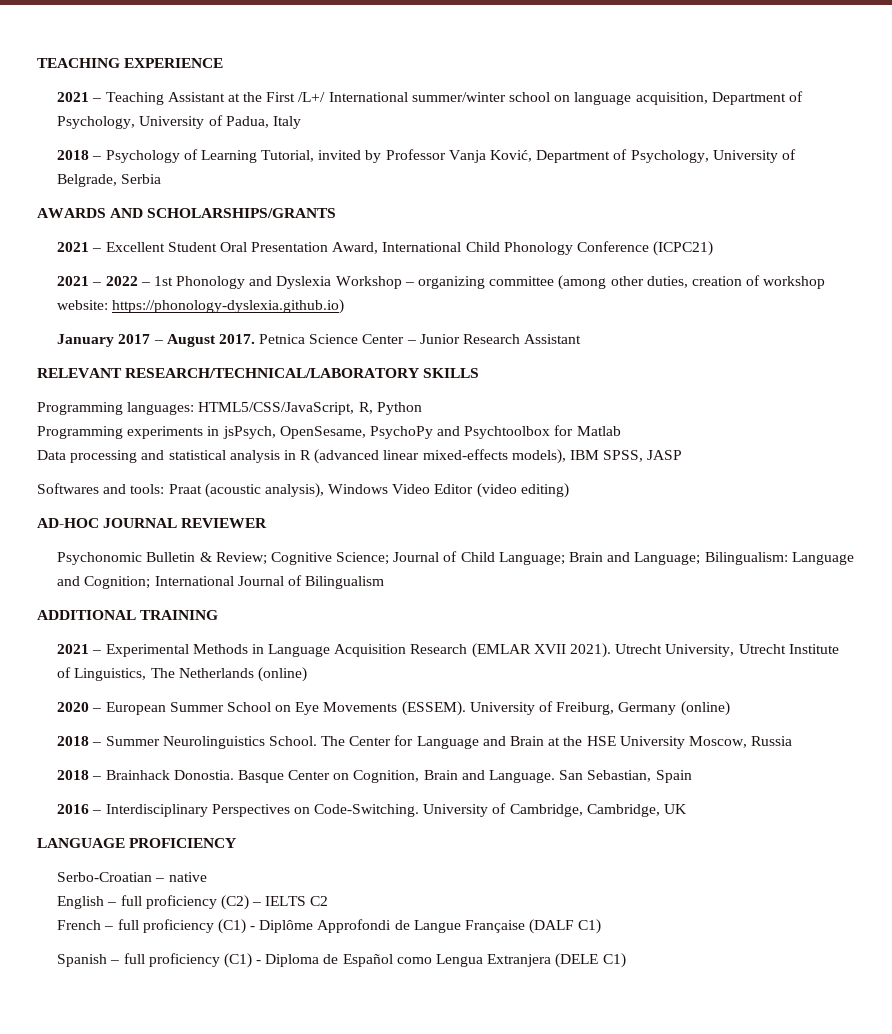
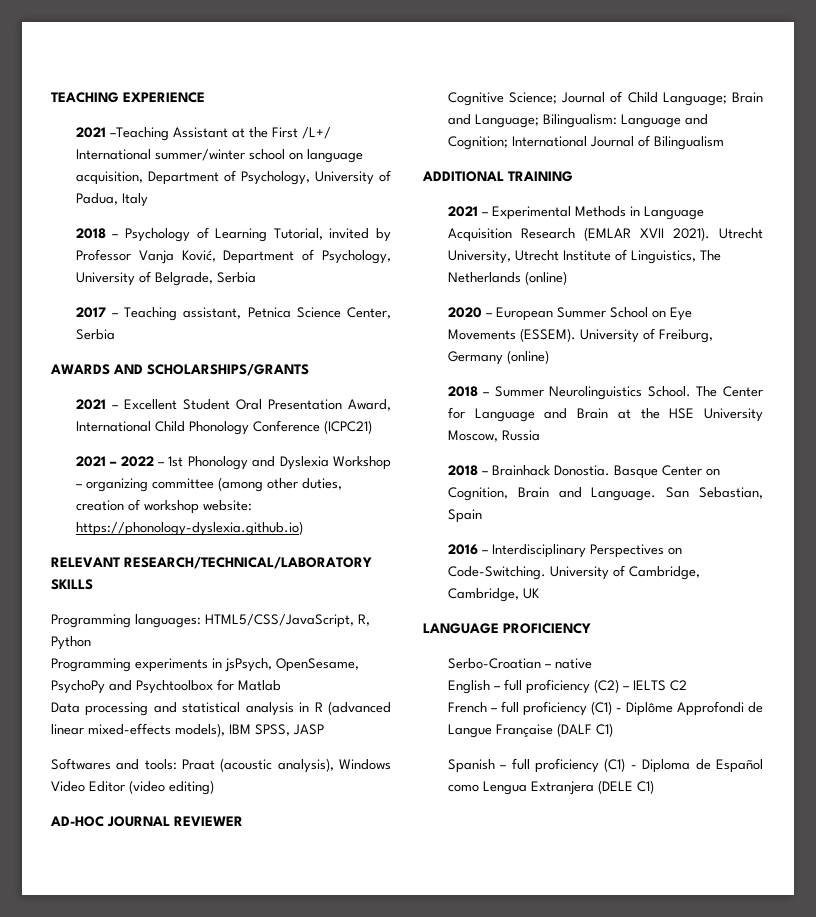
- 2021 – Teaching Assistant at the First /L+/ International summer/winter school on language acquisition, Department of Psychology, University of Padua, Italy
+ 2021 –Teaching Assistant at the First /L+/ International summer/winter school on language acquisition, Department of Psychology, University of Padua, Italy
+ 2017 – Teaching assistant, Petnica Science Center, Serbia
- January 2017 – August 2017. Petnica Science Center – Junior Research Assistant
- Psychonomic Bulletin & Review; Cognitive Science; Journal of Child Language; Brain and Language; Bilingualism: Language and Cognition; International Journal of Bilingualism
+ Cognitive Science; Journal of Child Language; Brain and Language; Bilingualism: Language and Cognition; International Journal of Bilingualism

